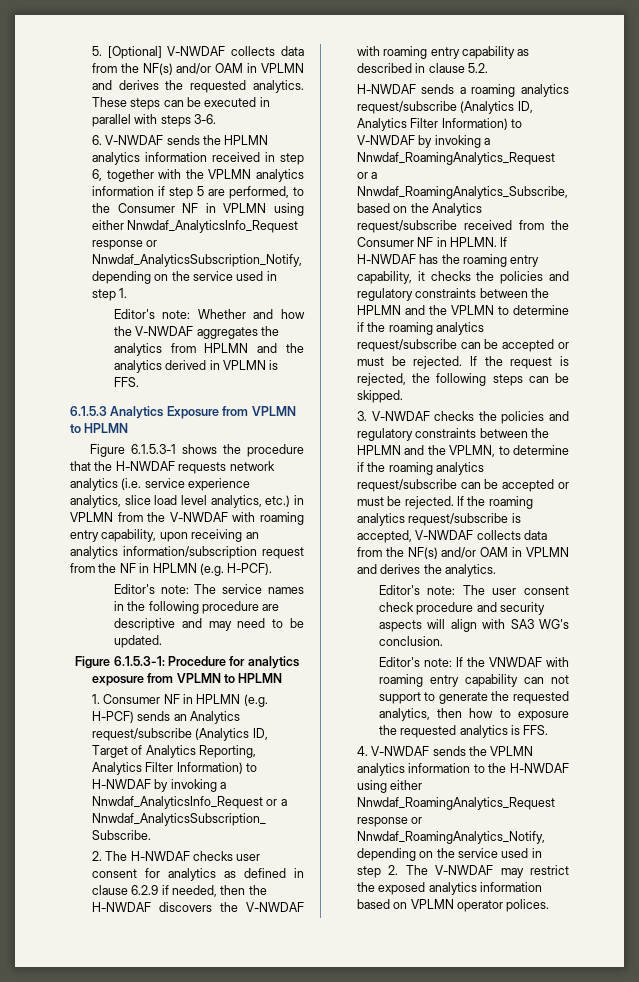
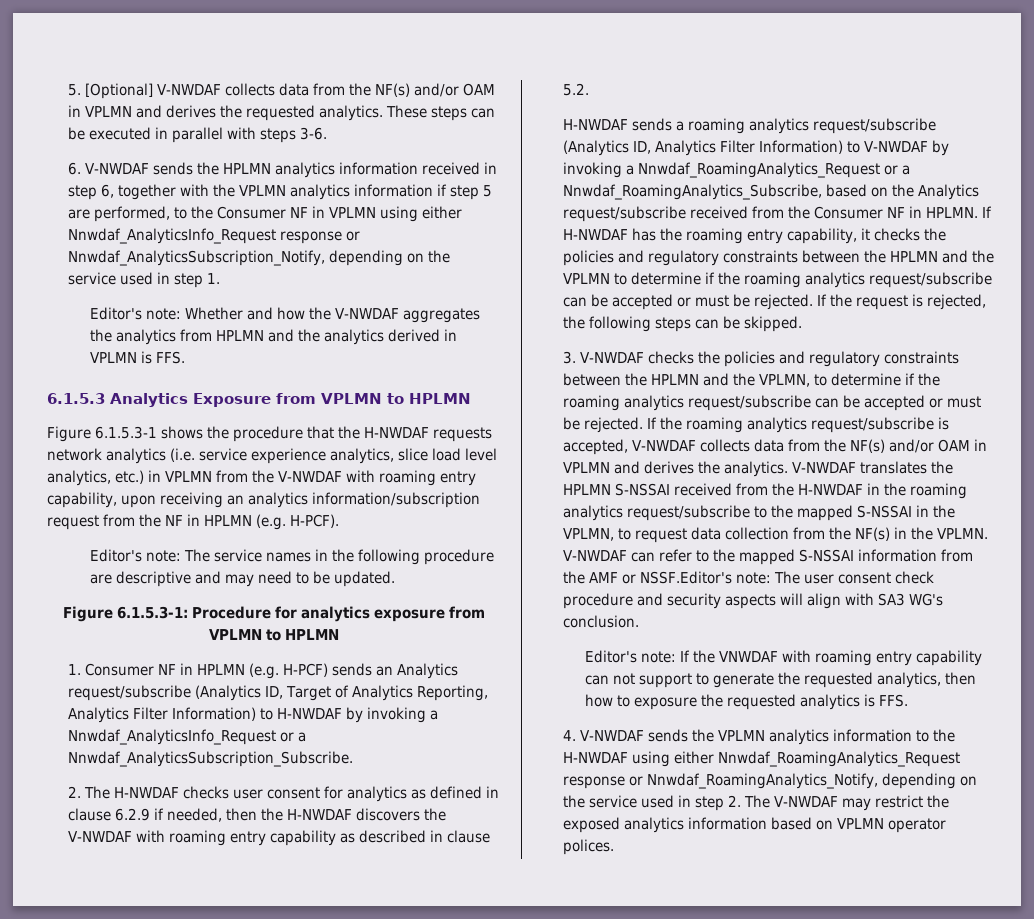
- If the roaming analytics request/subscribe is accepted, V-NWDAF collects data from the NF(s) and/or OAM in VPLMN and derives the analytics.
- Editor's note: The user consent check procedure and security aspects will align with SA3 WG's conclusion.
+ If the roaming analytics request/subscribe is accepted, V-NWDAF collects data from the NF(s) and/or OAM in VPLMN and derives the analytics. V-NWDAF translates the HPLMN S-NSSAI received from the H-NWDAF in the roaming analytics request/subscribe to the mapped S-NSSAI in the VPLMN, to request data collection from the NF(s) in the VPLMN. V-NWDAF can refer to the mapped S-NSSAI information from the AMF or NSSF.Editor's note: The user consent check procedure and security aspects will align with SA3 WG's conclusion.

